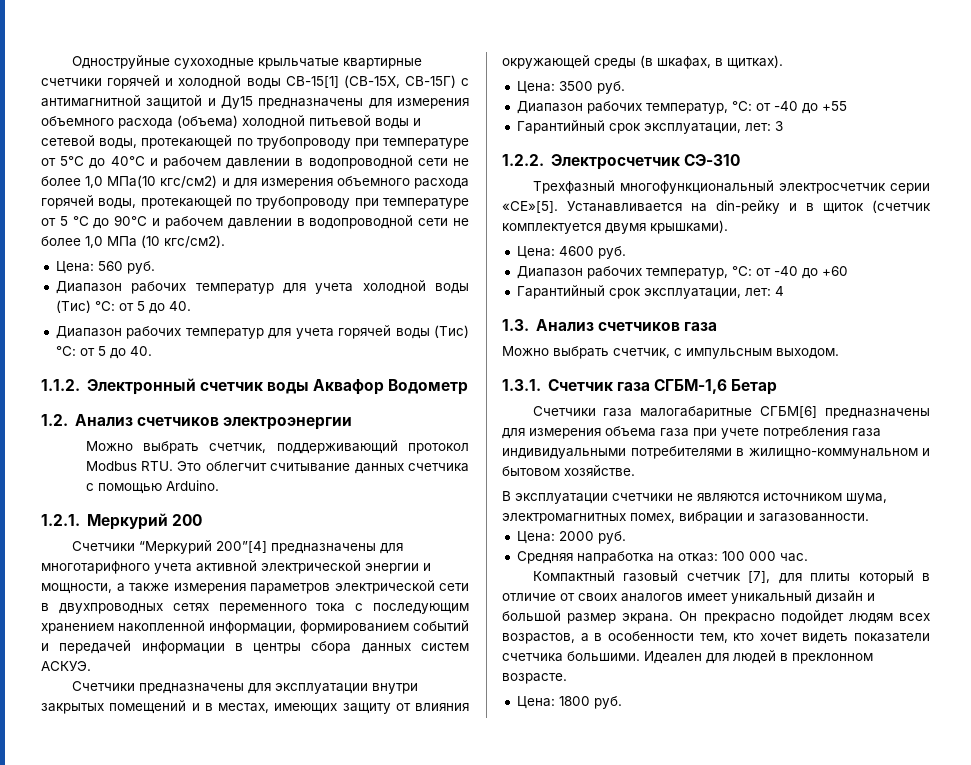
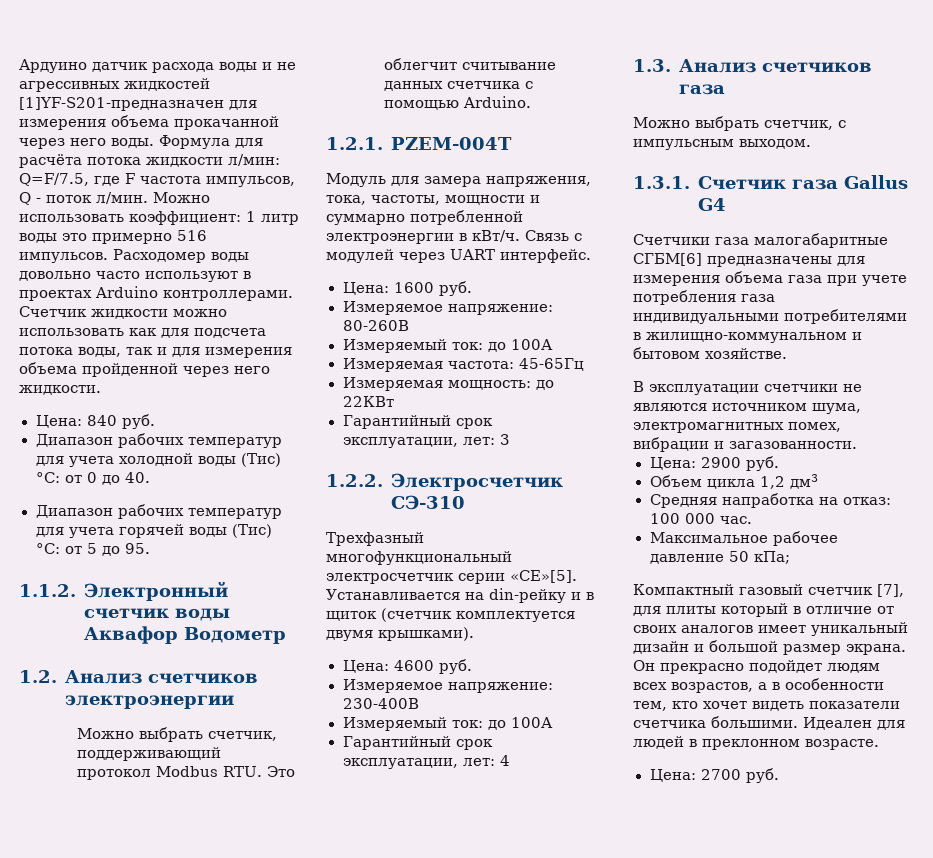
- Одноструйные сухоходные крыльчатые квартирные счетчики горячей и холодной воды СВ-15[1] (СВ-15Х, СВ-15Г) с антимагнитной защитой и Ду15 предназначены для измерения объемного расхода (объема) холодной питьевой воды и сетевой воды, протекающей по трубопроводу при температуре от 5°С до 40°С и рабочем давлении в водопроводной сети не более 1,0 МПа(10 кгс/см2) и для измерения объемного расхода горячей воды, протекающей по трубопроводу при температуре от 5 °С до 90°С и рабочем давлении в водопроводной сети не более 1,0 МПа (10 кгс/см2).
- Цена: 560 руб.
+ Ардуино датчик расхода воды и не агрессивных жидкостей [1]YF-S201-предназначен для измерения объема прокачанной через него воды. Формула для расчёта потока жидкости л/мин: Q=F/7.5, где F частота импульсов, Q - поток л/мин. Можно использовать коэффициент: 1 литр воды это примерно 516 импульсов. Расходомер воды довольно часто используют в проектах Arduino контроллерами. Счетчик жидкости можно использовать как для подсчета потока воды, так и для измерения объема пройденной через него жидкости.
+ Цена: 840 руб.
- Диапазон рабочих температур для учета холодной воды (Тис) °С: от 5 до 40.
+ Диапазон рабочих температур для учета холодной воды (Тис) °С: от 0 до 40.
- Диапазон рабочих температур для учета горячей воды (Тис) °С: от 5 до 40.
+ Диапазон рабочих температур для учета горячей воды (Тис) °С: от 5 до 95.
- 1.2.1. Меркурий 200
- Счетчики “Меркурий 200”[4] предназначены для многотарифного учета активной электрической энергии и мощности, а также измерения параметров электрической сети в двухпроводных сетях переменного тока с последующим хранением накопленной информации, формированием событий и передачей информации в центры сбора данных систем АСКУЭ.
- Счетчики предназначены для эксплуатации внутри закрытых помещений и в местах, имеющих защиту от влияния окружающей среды (в шкафах, в щитках).
- Цена: 3500 руб.
- Диапазон рабочих температур, °С: от -40 до +55
+ 1.2.1. PZEM-004T
+ Модуль для замера напряжения, тока, частоты, мощности и суммарно потребленной электроэнергии в кВт/ч. Связь с модулей через UART интерфейс.
+ Цена: 1600 руб.
+ Измеряемое напряжение: 80-260В
+ Измеряемый ток: до 100А
+ Измеряемая частота: 45-65Гц
+ Измеряемая мощность: до 22КВт
- Диапазон рабочих температур, °С: от -40 до +60
+ Измеряемое напряжение: 230-400В
+ Измеряемый ток: до 100А
- 1.3.1. Счетчик газа СГБМ-1,6 Бетар
+ 1.3.1. Счетчик газа Gallus G4
- Цена: 2000 руб.
+ Цена: 2900 руб.
+ Объем цикла 1,2 дм3
+ Максимальное рабочее давление 50 кПа;
- Цена: 1800 руб.
+ Цена: 2700 руб.

